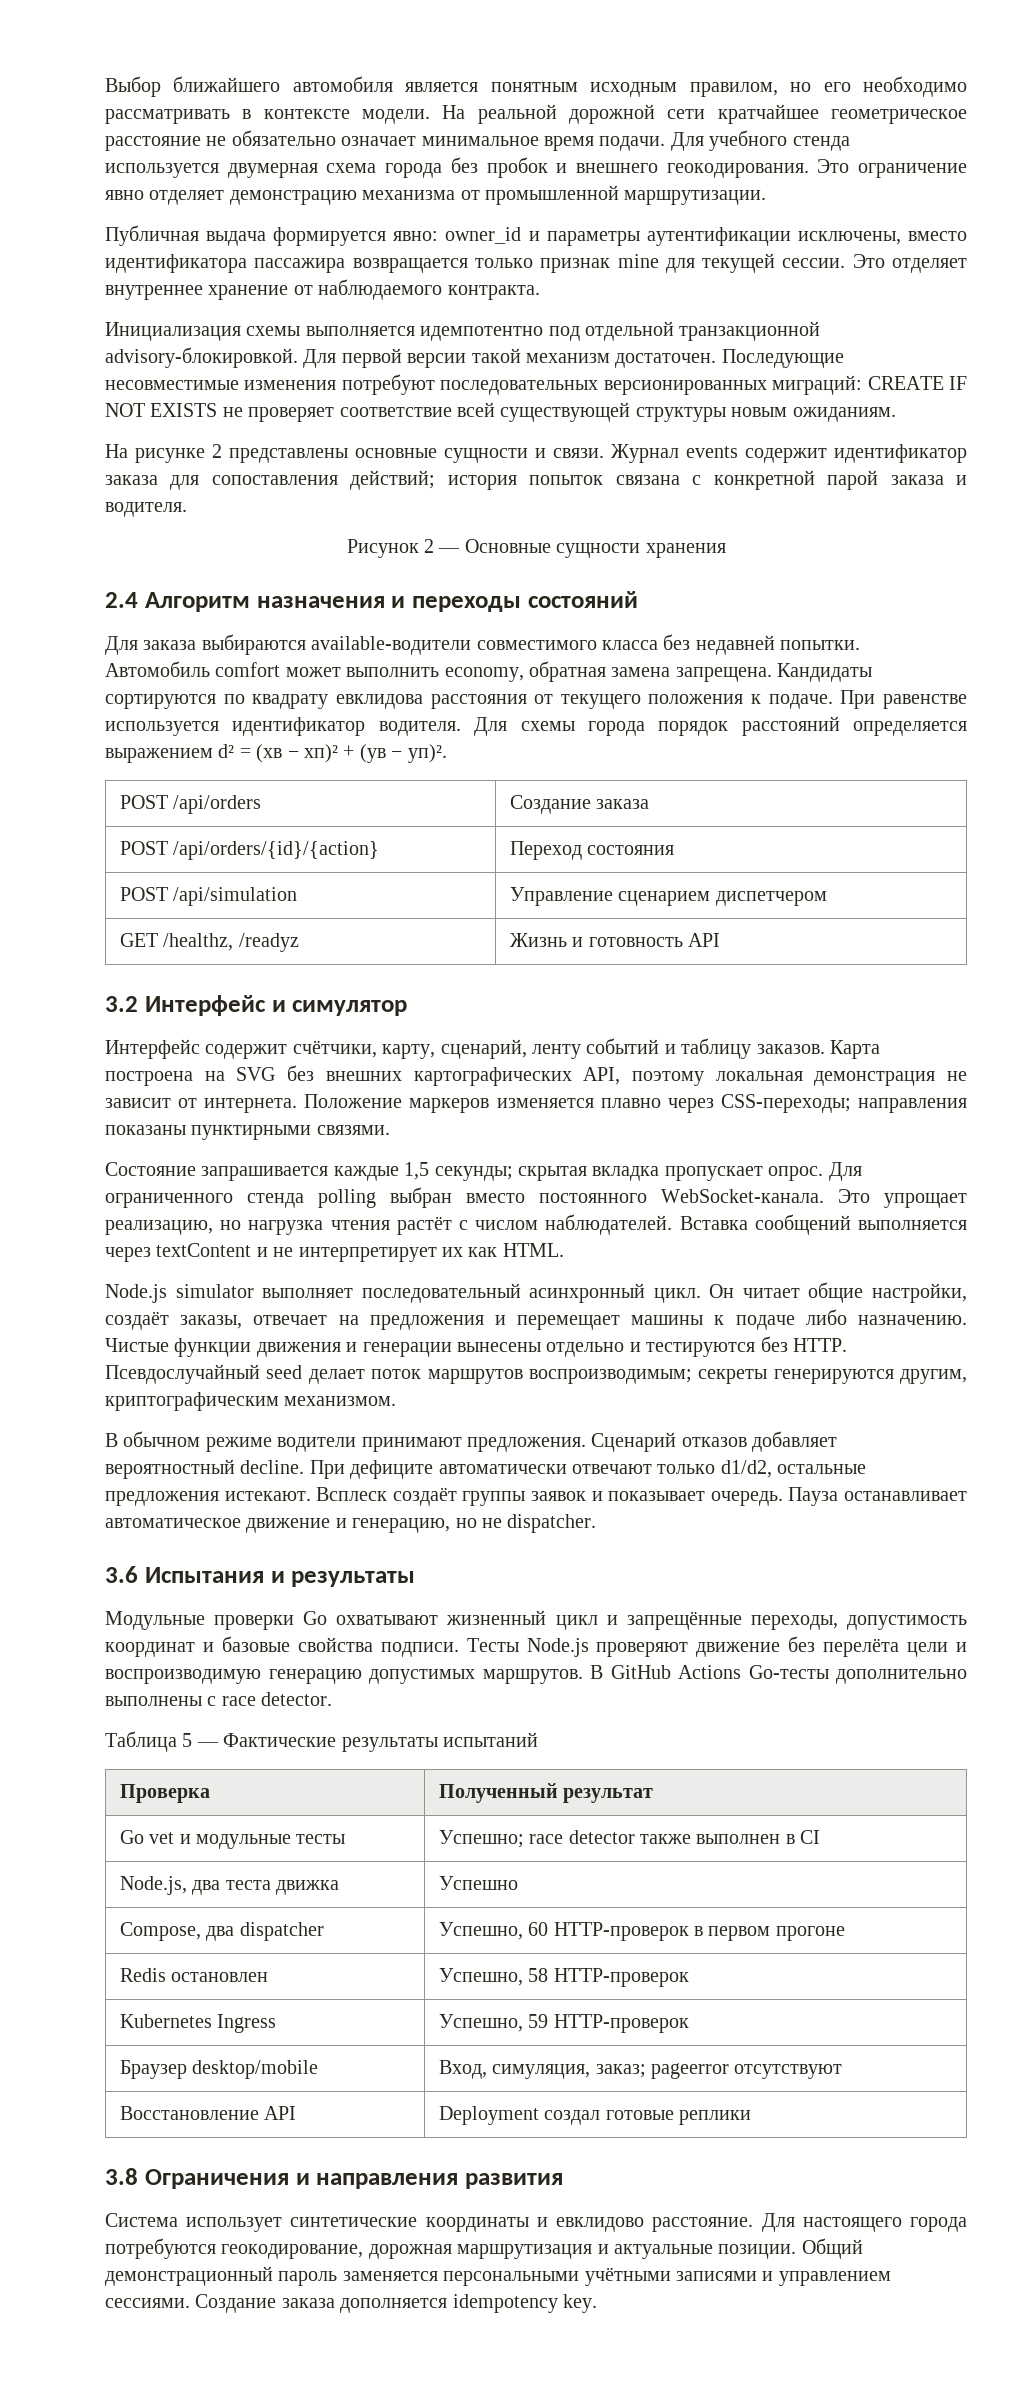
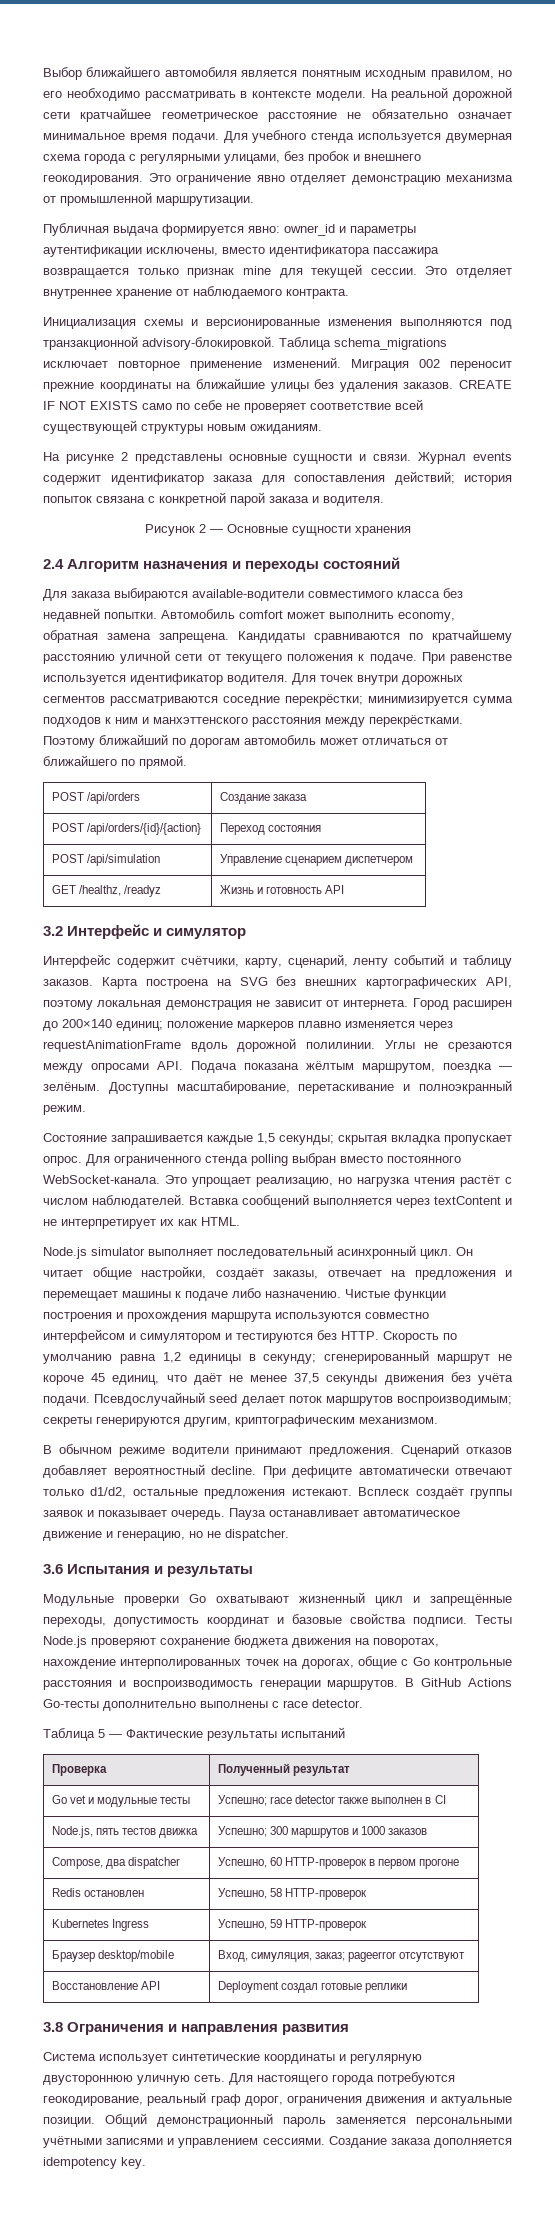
- Для учебного стенда используется двумерная схема города без пробок и внешнего геокодирования.
+ Для учебного стенда используется двумерная схема города с регулярными улицами, без пробок и внешнего геокодирования.
- Инициализация схемы выполняется идемпотентно под отдельной транзакционной advisory-блокировкой. Для первой версии такой механизм достаточен. Последующие несовместимые изменения потребуют последовательных версионированных миграций: CREATE IF NOT EXISTS не проверяет соответствие всей существующей структуры новым ожиданиям.
+ Инициализация схемы и версионированные изменения выполняются под транзакционной advisory-блокировкой. Таблица schema_migrations исключает повторное применение изменений. Миграция 002 переносит прежние координаты на ближайшие улицы без удаления заказов. CREATE IF NOT EXISTS само по себе не проверяет соответствие всей существующей структуры новым ожиданиям.
- Кандидаты сортируются по квадрату евклидова расстояния от текущего положения к подаче.
+ Кандидаты сравниваются по кратчайшему расстоянию уличной сети от текущего положения к подаче.
- Для схемы города порядок расстояний определяется выражением d² = (xв − xп)² + (yв − yп)².
+ Для точек внутри дорожных сегментов рассматриваются соседние перекрёстки; минимизируется сумма подходов к ним и манхэттенского расстояния между перекрёстками. Поэтому ближайший по дорогам автомобиль может отличаться от ближайшего по прямой.
- Положение маркеров изменяется плавно через CSS-переходы; направления показаны пунктирными связями.
+ Город расширен до 200×140 единиц; положение маркеров плавно изменяется через requestAnimationFrame вдоль дорожной полилинии. Углы не срезаются между опросами API. Подача показана жёлтым маршрутом, поездка — зелёным. Доступны масштабирование, перетаскивание и полноэкранный режим.
- Чистые функции движения и генерации вынесены отдельно и тестируются без HTTP.
+ Чистые функции построения и прохождения маршрута используются совместно интерфейсом и симулятором и тестируются без HTTP. Скорость по умолчанию равна 1,2 единицы в секунду; сгенерированный маршрут не короче 45 единиц, что даёт не менее 37,5 секунды движения без учёта подачи.
- Тесты Node.js проверяют движение без перелёта цели и воспроизводимую генерацию допустимых маршрутов.
+ Тесты Node.js проверяют сохранение бюджета движения на поворотах, нахождение интерполированных точек на дорогах, общие с Go контрольные расстояния и воспроизводимость генерации маршрутов.
- Node.js, два теста движка | Успешно
+ Node.js, пять тестов движка | Успешно; 300 маршрутов и 1000 заказов
- Система использует синтетические координаты и евклидово расстояние.
+ Система использует синтетические координаты и регулярную двустороннюю уличную сеть.
- Для настоящего города потребуются геокодирование, дорожная маршрутизация и актуальные позиции.
+ Для настоящего города потребуются геокодирование, реальный граф дорог, ограничения движения и актуальные позиции.

